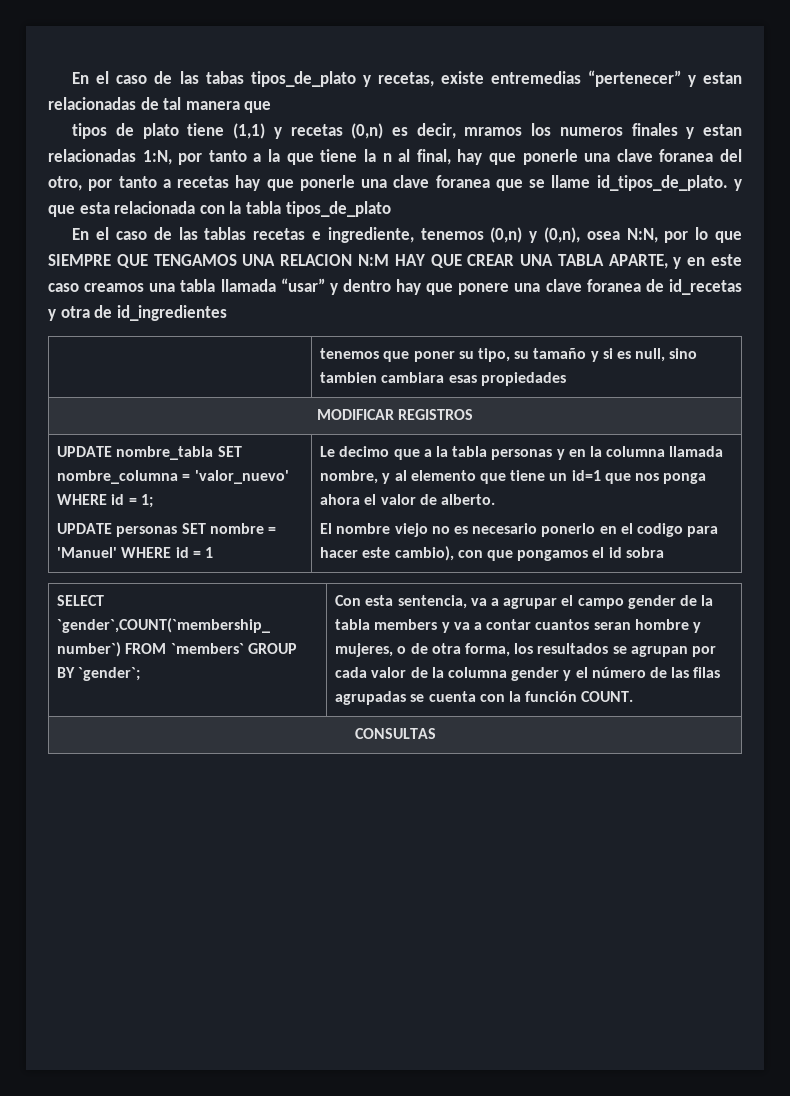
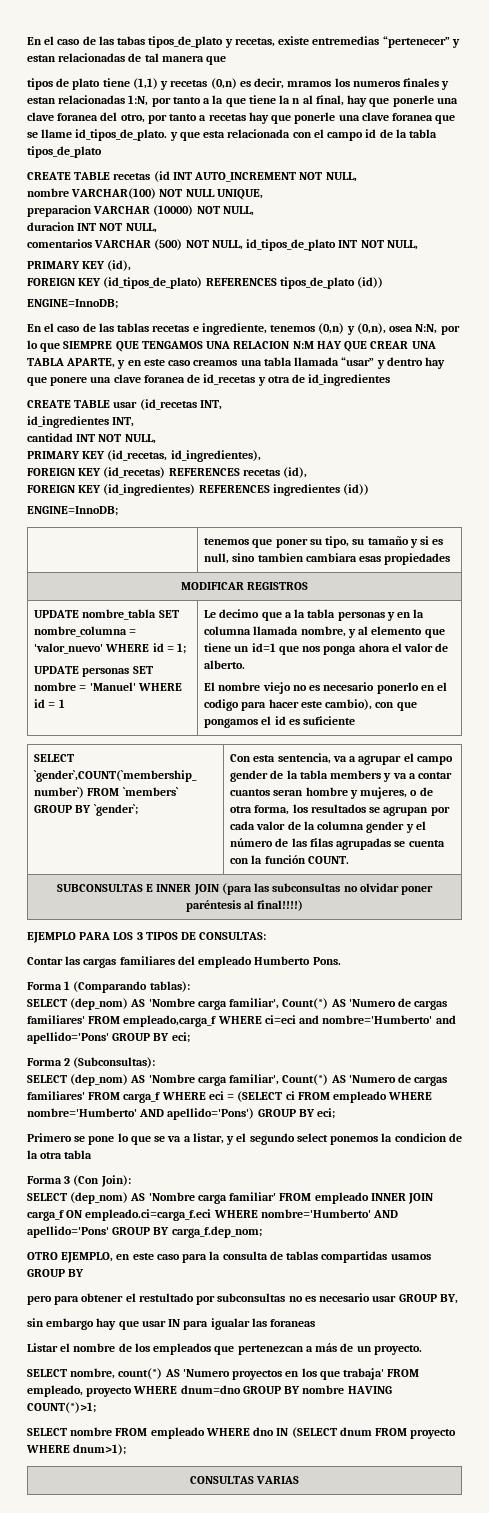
- tipos de plato tiene (1,1) y recetas (0,n) es decir, mramos los numeros finales y estan relacionadas 1:N, por tanto a la que tiene la n al final, hay que ponerle una clave foranea del otro, por tanto a recetas hay que ponerle una clave foranea que se llame id_tipos_de_plato. y que esta relacionada con la tabla tipos_de_plato
+ tipos de plato tiene (1,1) y recetas (0,n) es decir, mramos los numeros finales y estan relacionadas 1:N, por tanto a la que tiene la n al final, hay que ponerle una clave foranea del otro, por tanto a recetas hay que ponerle una clave foranea que se llame id_tipos_de_plato. y que esta relacionada con el campo id de la tabla tipos_de_plato
+ CREATE TABLE recetas (id INT AUTO_INCREMENT NOT NULL,
+ nombre VARCHAR(100) NOT NULL UNIQUE,
+ preparacion VARCHAR (10000) NOT NULL,
+ duracion INT NOT NULL,
+ comentarios VARCHAR (500) NOT NULL, id_tipos_de_plato INT NOT NULL,
+ PRIMARY KEY (id),
+ FOREIGN KEY (id_tipos_de_plato) REFERENCES tipos_de_plato (id))
+ ENGINE=InnoDB;
+ CREATE TABLE usar (id_recetas INT,
+ id_ingredientes INT,
+ cantidad INT NOT NULL,
+ PRIMARY KEY (id_recetas, id_ingredientes),
+ FOREIGN KEY (id_recetas) REFERENCES recetas (id),
+ FOREIGN KEY (id_ingredientes) REFERENCES ingredientes (id))
+ ENGINE=InnoDB;
- El nombre viejo no es necesario ponerlo en el codigo para hacer este cambio), con que pongamos el id sobra
+ El nombre viejo no es necesario ponerlo en el codigo para hacer este cambio), con que pongamos el id es suficiente
+ SUBCONSULTAS E INNER JOIN (para las subconsultas no olvidar poner paréntesis al final!!!!)
+ EJEMPLO PARA LOS 3 TIPOS DE CONSULTAS:
+ Contar las cargas familiares del empleado Humberto Pons.
+ Forma 1 (Comparando tablas):
+ SELECT (dep_nom) AS 'Nombre carga familiar', Count(*) AS 'Numero de cargas familiares' FROM empleado,carga_f WHERE ci=eci and nombre='Humberto' and apellido='Pons' GROUP BY eci;
+ Forma 2 (Subconsultas):
+ SELECT (dep_nom) AS 'Nombre carga familiar', Count(*) AS 'Numero de cargas familiares' FROM carga_f WHERE eci = (SELECT ci FROM empleado WHERE nombre='Humberto' AND apellido='Pons') GROUP BY eci;
+ Primero se pone lo que se va a listar, y el segundo select ponemos la condicion de la otra tabla
+ Forma 3 (Con Join):
+ SELECT (dep_nom) AS 'Nombre carga familiar' FROM empleado INNER JOIN carga_f ON empleado.ci=carga_f.eci WHERE nombre='Humberto' AND apellido='Pons' GROUP BY carga_f.dep_nom;
+ OTRO EJEMPLO, en este caso para la consulta de tablas compartidas usamos GROUP BY
+ pero para obtener el restultado por subconsultas no es necesario usar GROUP BY,
+ sin embargo hay que usar IN para igualar las foraneas
+ Listar el nombre de los empleados que pertenezcan a más de un proyecto.
+ SELECT nombre, count(*) AS 'Numero proyectos en los que trabaja' FROM empleado, proyecto WHERE dnum=dno GROUP BY nombre HAVING COUNT(*)>1;
+ SELECT nombre FROM empleado WHERE dno IN (SELECT dnum FROM proyecto WHERE dnum>1);
- CONSULTAS
+ CONSULTAS VARIAS

